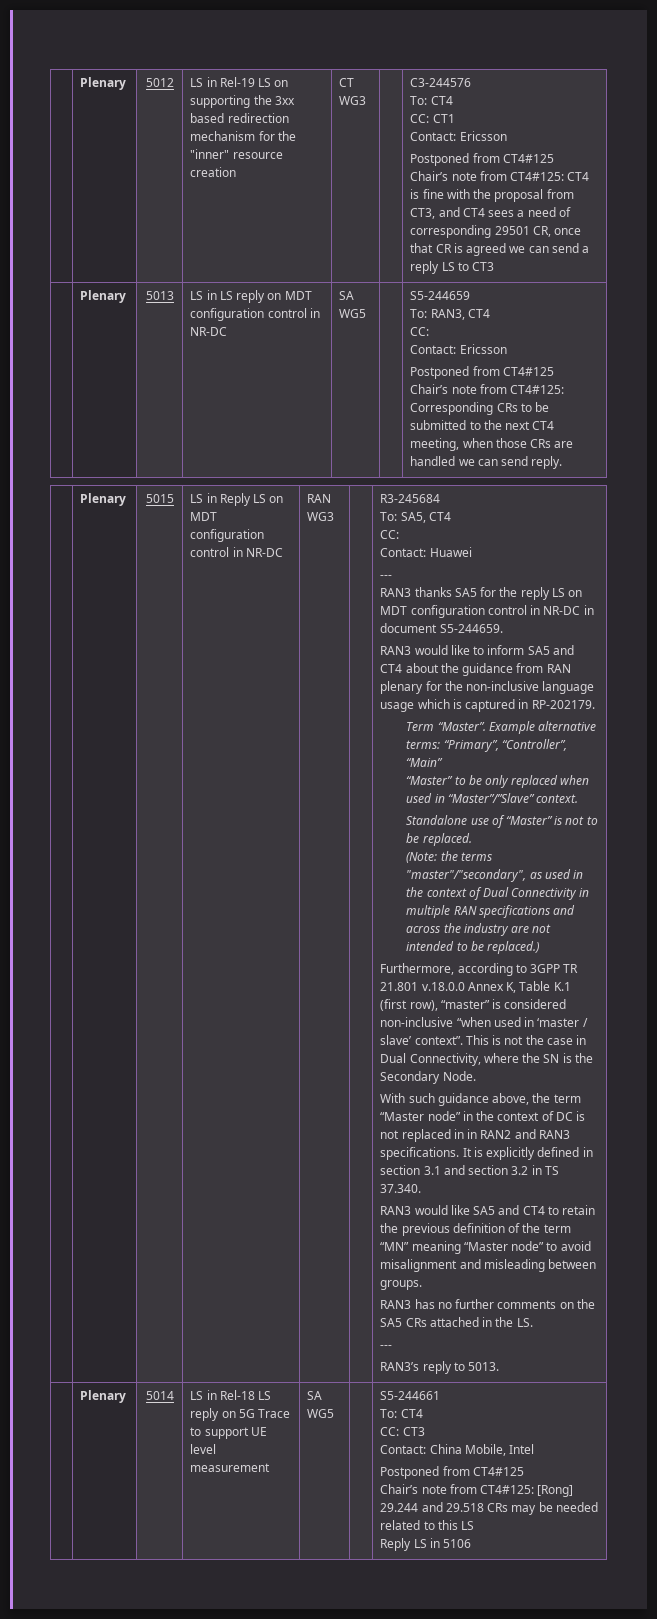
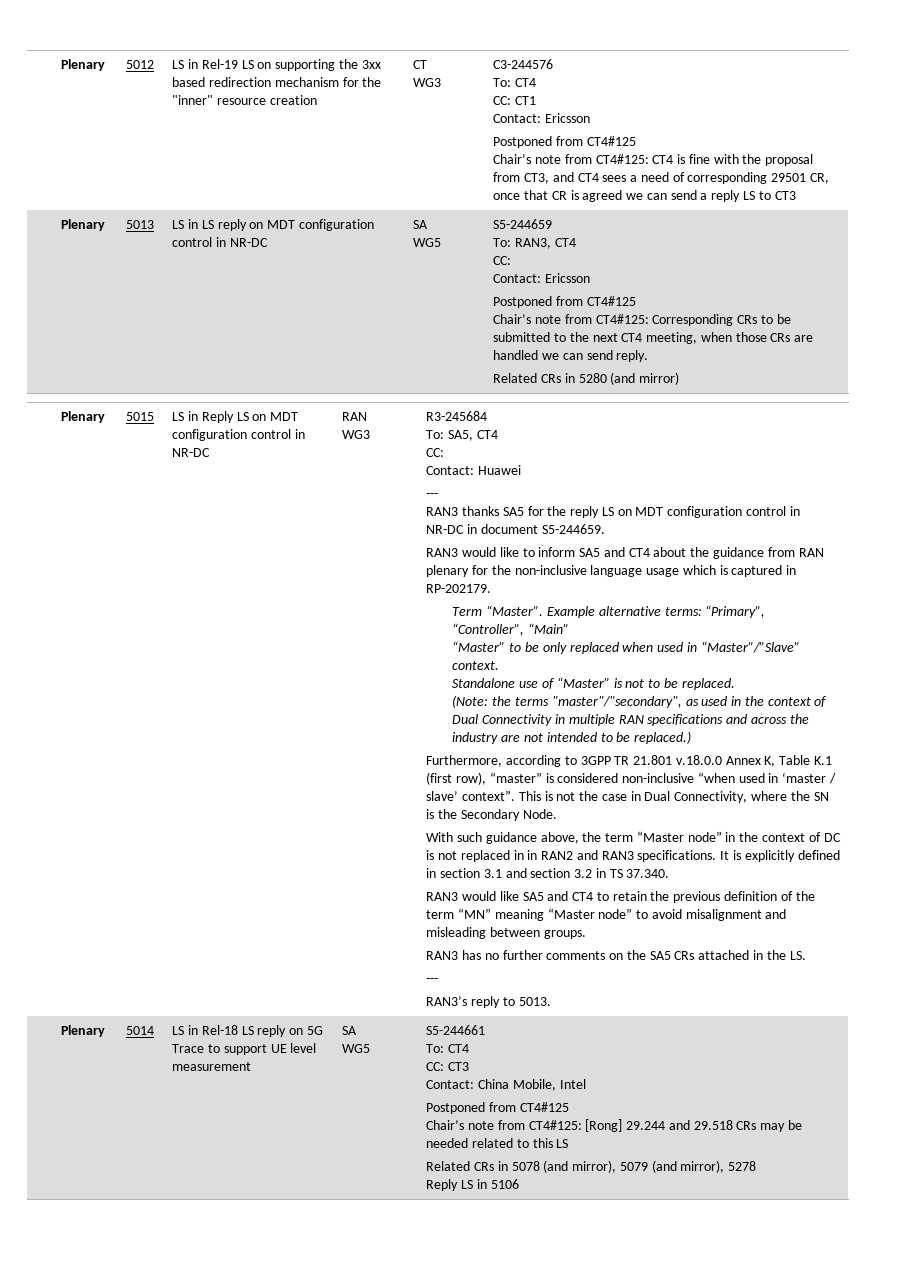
+ Related CRs in 5280 (and mirror)
+ Related CRs in 5078 (and mirror), 5079 (and mirror), 5278

